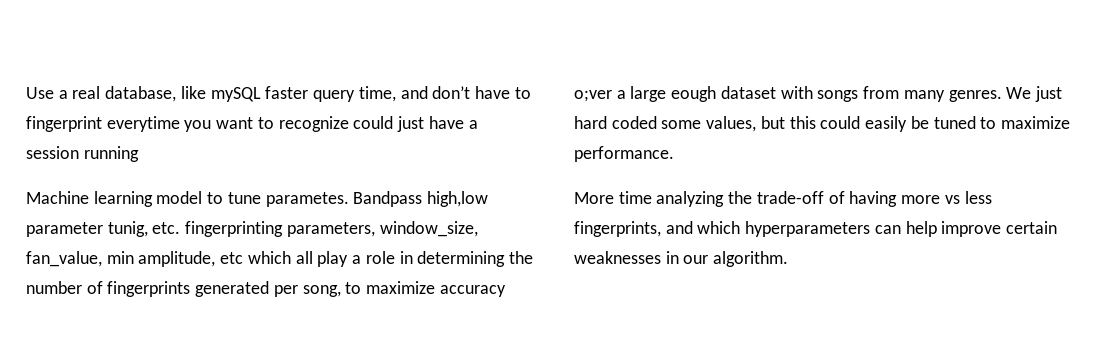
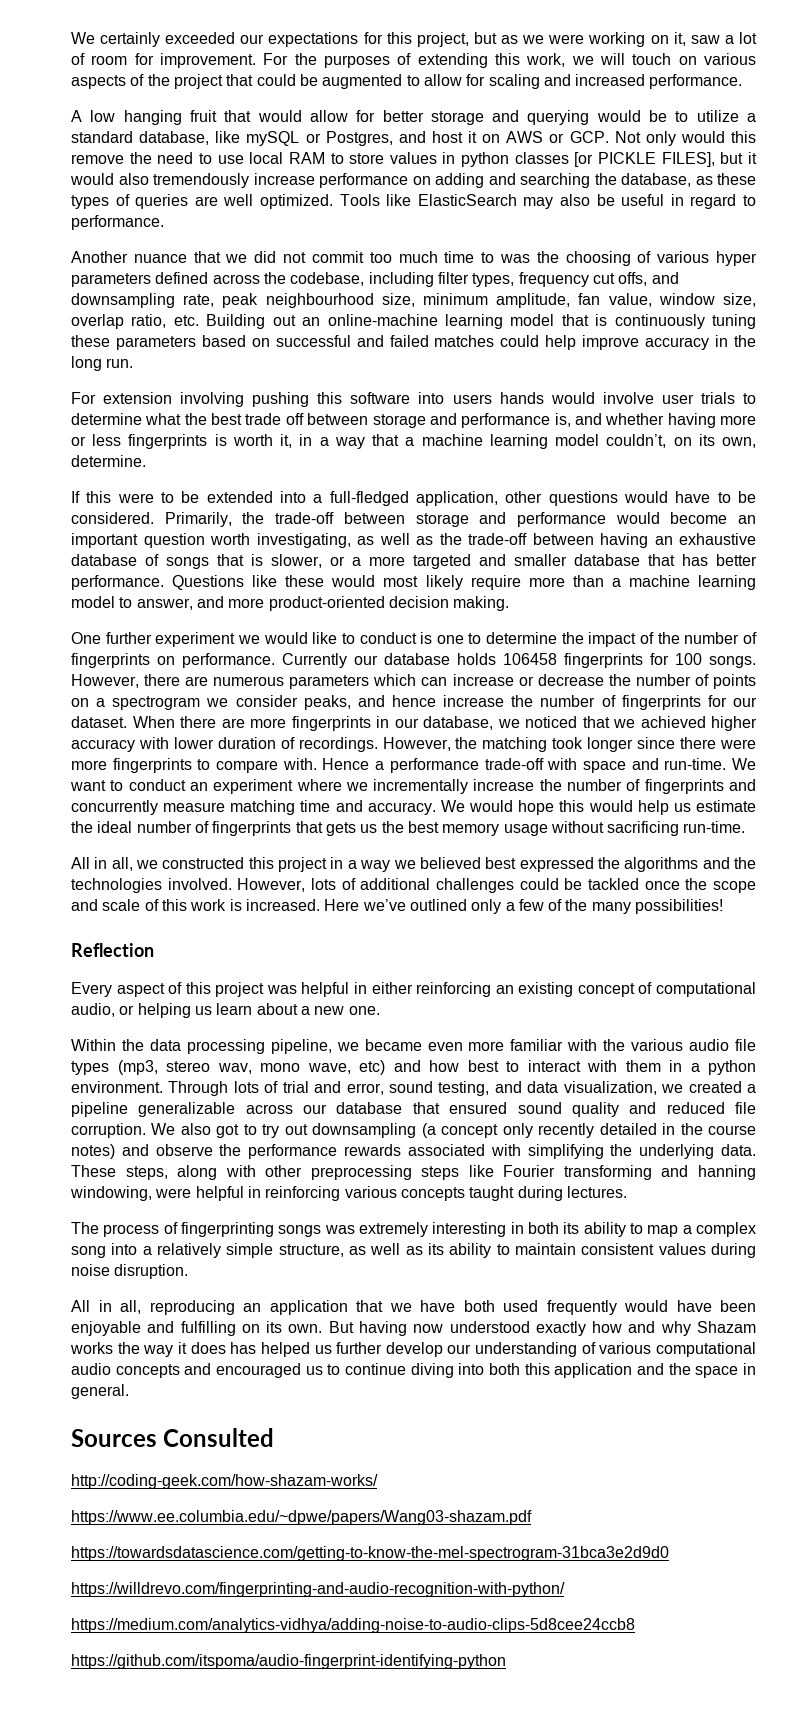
- Use a real database, like mySQL faster query time, and don’t have to fingerprint everytime you want to recognize could just have a session running
- Machine learning model to tune parametes. Bandpass high,low parameter tunig, etc. fingerprinting parameters, window_size, fan_value, min amplitude, etc which all play a role in determining the number of fingerprints generated per song, to maximize accuracy o;ver a large eough dataset with songs from many genres. We just hard coded some values, but this could easily be tuned to maximize performance.
- More time analyzing the trade-off of having more vs less fingerprints, and which hyperparameters can help improve certain weaknesses in our algorithm.
+ We certainly exceeded our expectations for this project, but as we were working on it, saw a lot of room for improvement. For the purposes of extending this work, we will touch on various aspects of the project that could be augmented to allow for scaling and increased performance.
+ A low hanging fruit that would allow for better storage and querying would be to utilize a standard database, like mySQL or Postgres, and host it on AWS or GCP. Not only would this remove the need to use local RAM to store values in python classes [or PICKLE FILES], but it would also tremendously increase performance on adding and searching the database, as these types of queries are well optimized. Tools like ElasticSearch may also be useful in regard to performance.
+ Another nuance that we did not commit too much time to was the choosing of various hyper parameters defined across the codebase, including filter types, frequency cut offs, and downsampling rate, peak neighbourhood size, minimum amplitude, fan value, window size, overlap ratio, etc. Building out an online-machine learning model that is continuously tuning these parameters based on successful and failed matches could help improve accuracy in the long run.
+ For extension involving pushing this software into users hands would involve user trials to determine what the best trade off between storage and performance is, and whether having more or less fingerprints is worth it, in a way that a machine learning model couldn’t, on its own, determine.
+ If this were to be extended into a full-fledged application, other questions would have to be considered. Primarily, the trade-off between storage and performance would become an important question worth investigating, as well as the trade-off between having an exhaustive database of songs that is slower, or a more targeted and smaller database that has better performance. Questions like these would most likely require more than a machine learning model to answer, and more product-oriented decision making.
+ One further experiment we would like to conduct is one to determine the impact of the number of fingerprints on performance. Currently our database holds 106458 fingerprints for 100 songs. However, there are numerous parameters which can increase or decrease the number of points on a spectrogram we consider peaks, and hence increase the number of fingerprints for our dataset. When there are more fingerprints in our database, we noticed that we achieved higher accuracy with lower duration of recordings. However, the matching took longer since there were more fingerprints to compare with. Hence a performance trade-off with space and run-time. We want to conduct an experiment where we incrementally increase the number of fingerprints and concurrently measure matching time and accuracy. We would hope this would help us estimate the ideal number of fingerprints that gets us the best memory usage without sacrificing run-time.
+ All in all, we constructed this project in a way we believed best expressed the algorithms and the technologies involved. However, lots of additional challenges could be tackled once the scope and scale of this work is increased. Here we’ve outlined only a few of the many possibilities!
+ Reflection
+ Every aspect of this project was helpful in either reinforcing an existing concept of computational audio, or helping us learn about a new one.
+ Within the data processing pipeline, we became even more familiar with the various audio file types (mp3, stereo wav, mono wave, etc) and how best to interact with them in a python environment. Through lots of trial and error, sound testing, and data visualization, we created a pipeline generalizable across our database that ensured sound quality and reduced file corruption. We also got to try out downsampling (a concept only recently detailed in the course notes) and observe the performance rewards associated with simplifying the underlying data. These steps, along with other preprocessing steps like Fourier transforming and hanning windowing, were helpful in reinforcing various concepts taught during lectures.
+ The process of fingerprinting songs was extremely interesting in both its ability to map a complex song into a relatively simple structure, as well as its ability to maintain consistent values during noise disruption.
+ All in all, reproducing an application that we have both used frequently would have been enjoyable and fulfilling on its own. But having now understood exactly how and why Shazam works the way it does has helped us further develop our understanding of various computational audio concepts and encouraged us to continue diving into both this application and the space in general.
+ Sources Consulted
+ http://coding-geek.com/how-shazam-works/
+ https://www.ee.columbia.edu/~dpwe/papers/Wang03-shazam.pdf
+ https://towardsdatascience.com/getting-to-know-the-mel-spectrogram-31bca3e2d9d0
+ https://willdrevo.com/fingerprinting-and-audio-recognition-with-python/
+ https://medium.com/analytics-vidhya/adding-noise-to-audio-clips-5d8cee24ccb8
+ https://github.com/itspoma/audio-fingerprint-identifying-python

